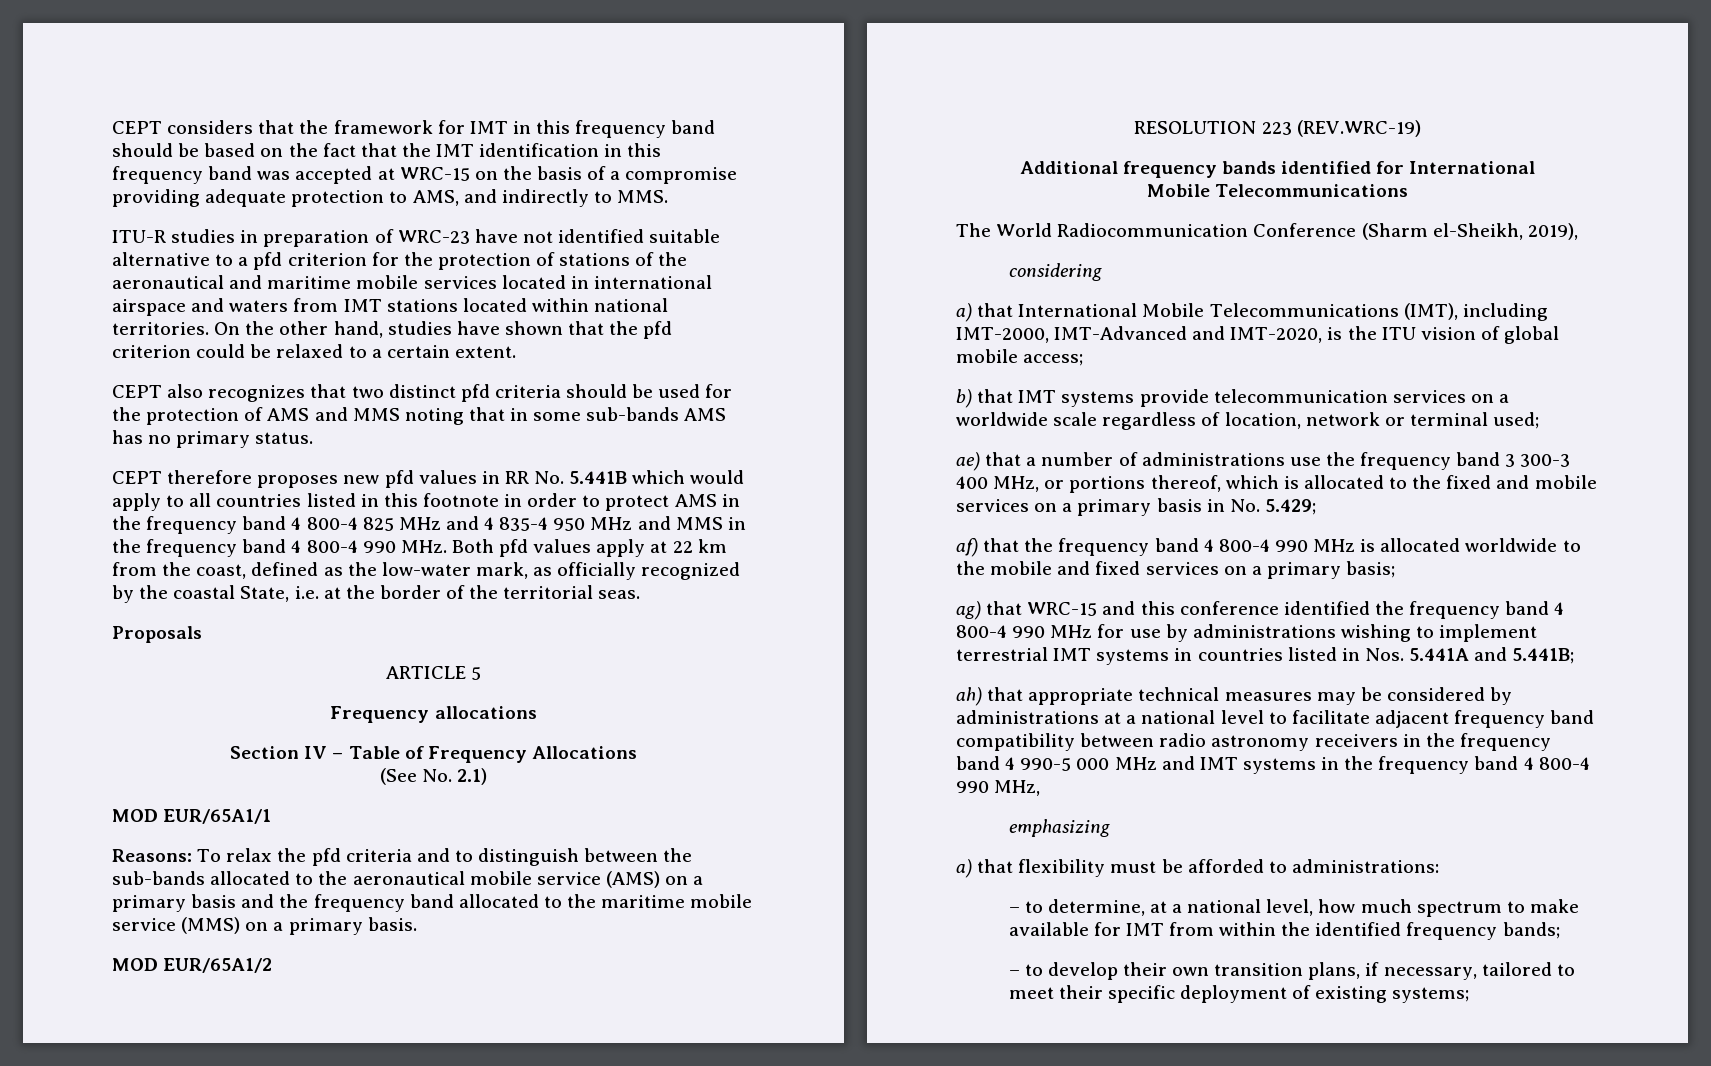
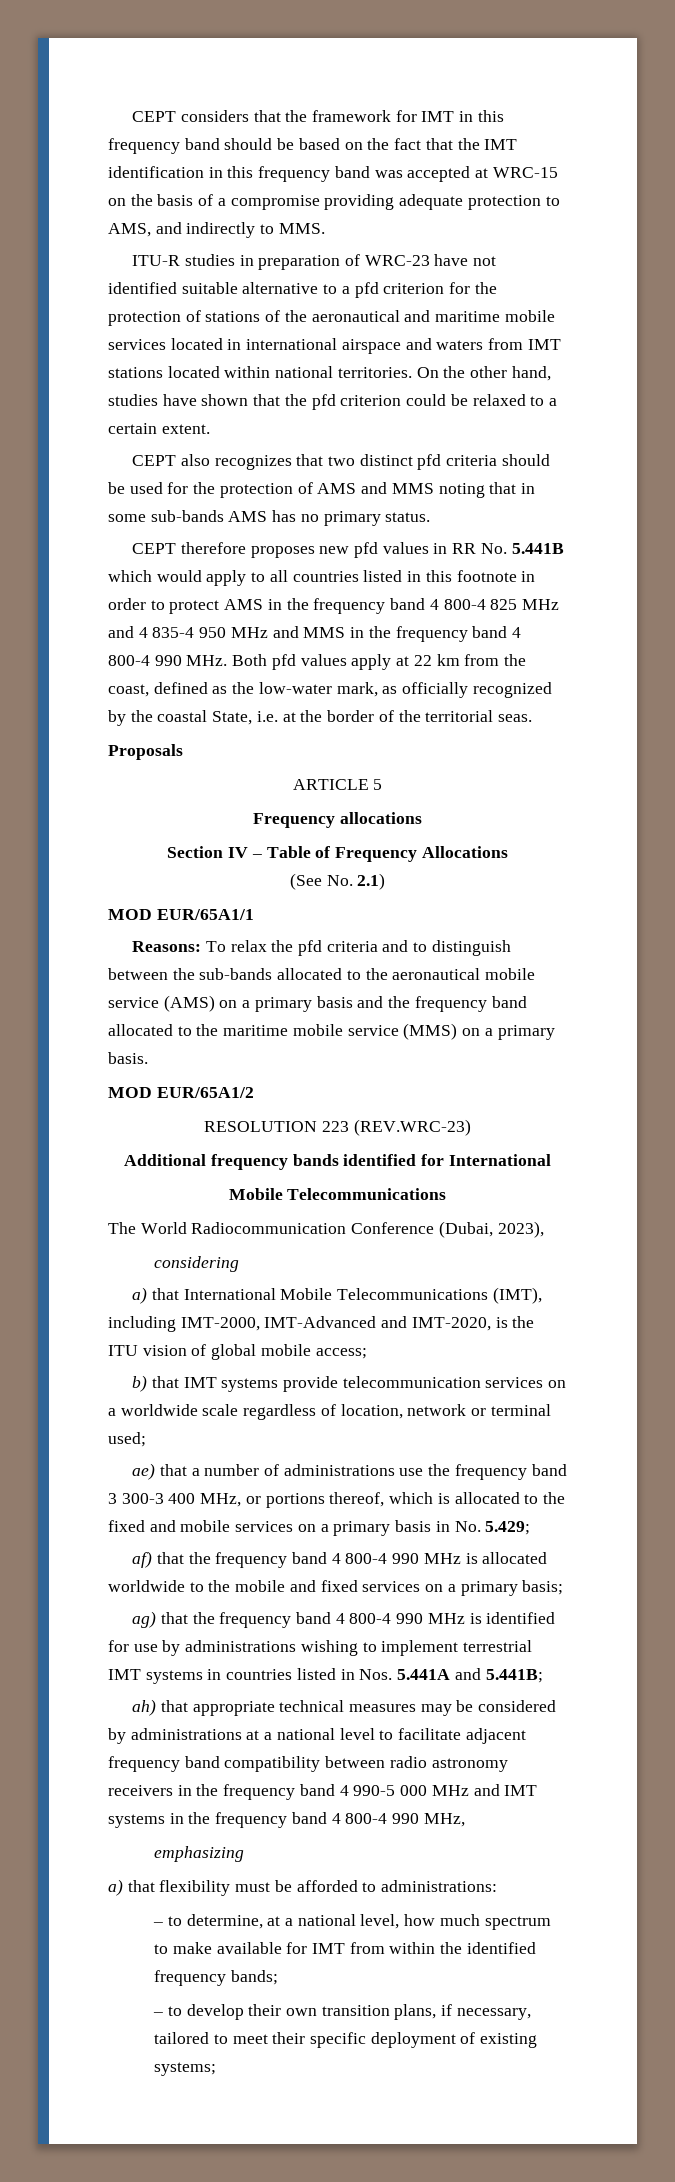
- RESOLUTION 223 (REV.WRC-19)
+ RESOLUTION 223 (REV.WRC-23)
- The World Radiocommunication Conference (Sharm el-Sheikh, 2019),
+ The World Radiocommunication Conference (Dubai, 2023),
- ag) that WRC-15 and this conference identified the frequency band 4 800-4 990 MHz for use by administrations wishing to implement terrestrial IMT systems in countries listed in Nos. 5.441A and 5.441B;
+ ag) that the frequency band 4 800-4 990 MHz is identified for use by administrations wishing to implement terrestrial IMT systems in countries listed in Nos. 5.441A and 5.441B;

